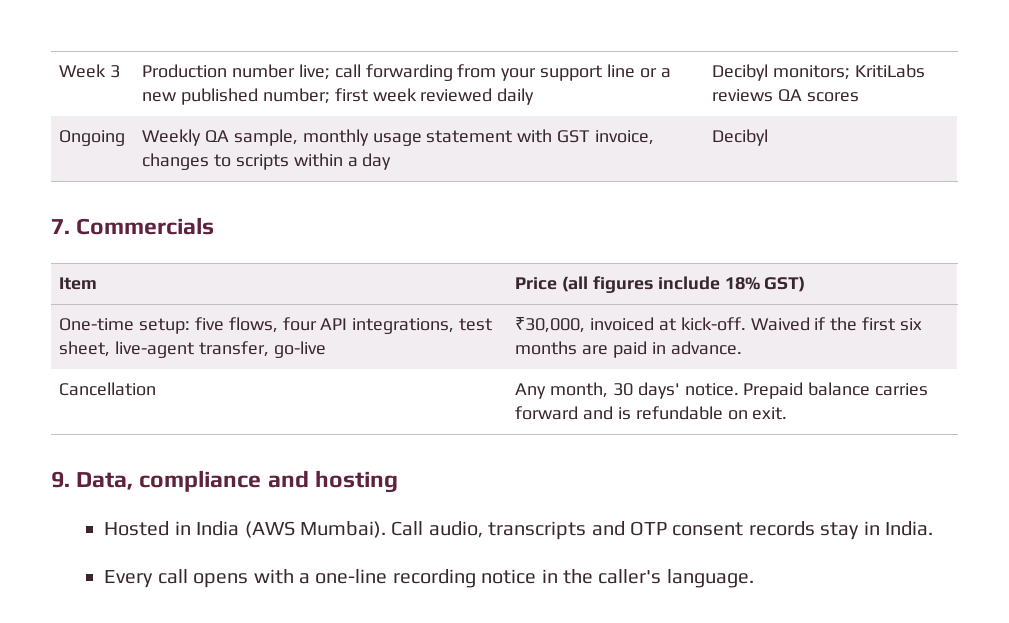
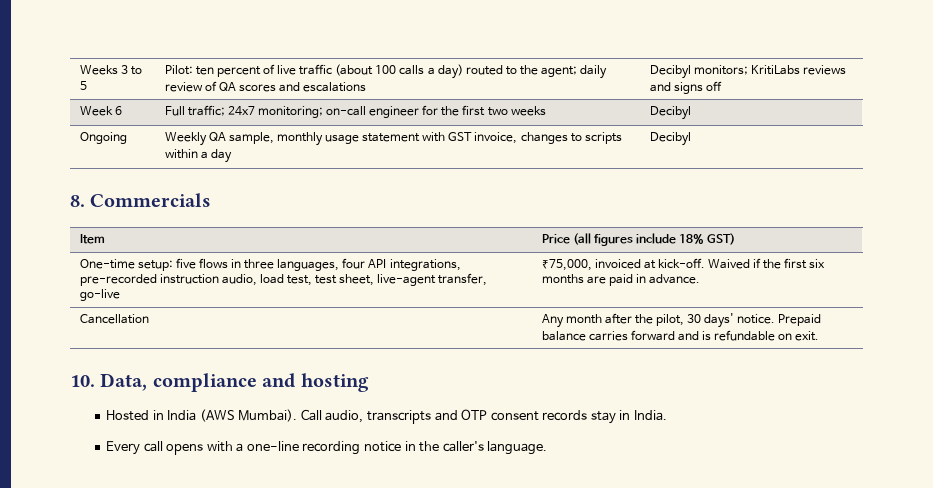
- Week 3 | Production number live; call forwarding from your support line or a new published number; first week reviewed daily | Decibyl monitors; KritiLabs reviews QA scores
+ Weeks 3 to 5 | Pilot: ten percent of live traffic (about 100 calls a day) routed to the agent; daily review of QA scores and escalations | Decibyl monitors; KritiLabs reviews and signs off
+ Week 6 | Full traffic; 24x7 monitoring; on-call engineer for the first two weeks | Decibyl
- 7. Commercials
+ 8. Commercials
- One-time setup: five flows, four API integrations, test sheet, live-agent transfer, go-live | ₹30,000, invoiced at kick-off. Waived if the first six months are paid in advance.
+ One-time setup: five flows in three languages, four API integrations, pre-recorded instruction audio, load test, test sheet, live-agent transfer, go-live | ₹75,000, invoiced at kick-off. Waived if the first six months are paid in advance.
- Cancellation | Any month, 30 days' notice. Prepaid balance carries forward and is refundable on exit.
+ Cancellation | Any month after the pilot, 30 days' notice. Prepaid balance carries forward and is refundable on exit.
- 9. Data, compliance and hosting
+ 10. Data, compliance and hosting

